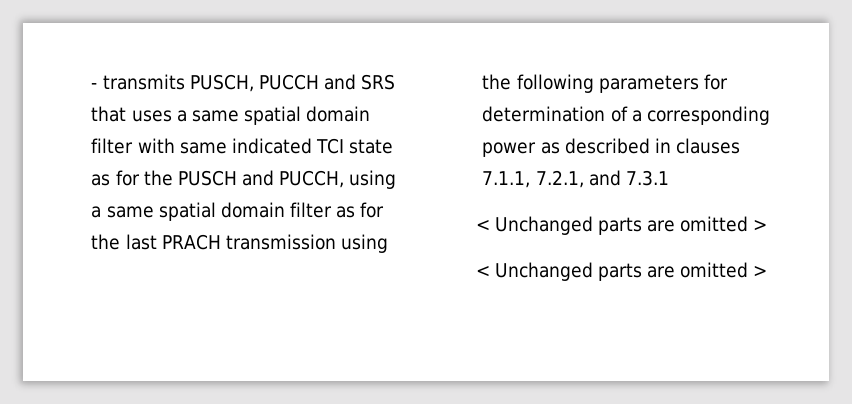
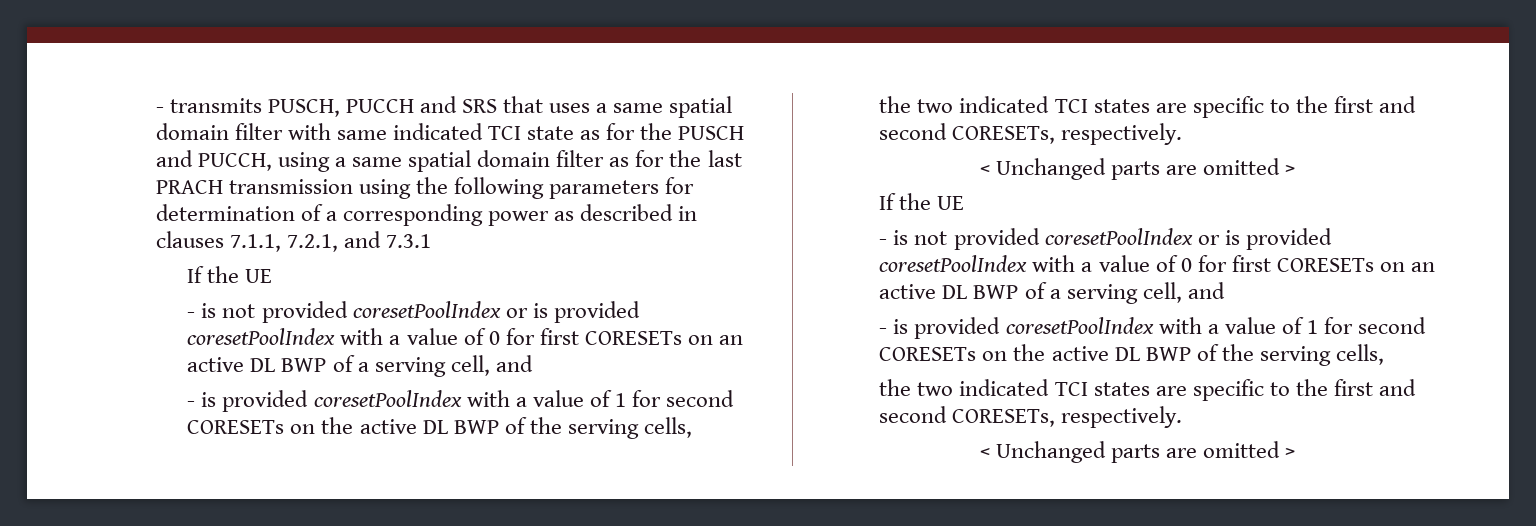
  - transmits PUSCH, PUCCH and SRS that uses a same spatial domain filter with same indicated TCI state as for the PUSCH and PUCCH, using a same spatial domain filter as for the last PRACH transmission using the following parameters for determination of a corresponding power as described in clauses 7.1.1, 7.2.1, and 7.3.1
+ If the UE
+ - is not provided coresetPoolIndex or is provided coresetPoolIndex with a value of 0 for first CORESETs on an active DL BWP of a serving cell, and
+ - is provided coresetPoolIndex with a value of 1 for second CORESETs on the active DL BWP of the serving cells,
+ the two indicated TCI states are specific to the first and second CORESETs, respectively.
  < Unchanged parts are omitted >
+ If the UE
+ - is not provided coresetPoolIndex or is provided coresetPoolIndex with a value of 0 for first CORESETs on an active DL BWP of a serving cell, and
+ - is provided coresetPoolIndex with a value of 1 for second CORESETs on the active DL BWP of the serving cells,
+ the two indicated TCI states are specific to the first and second CORESETs, respectively.

